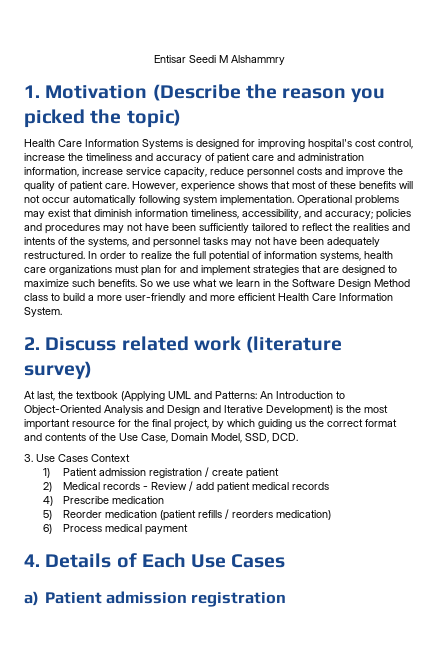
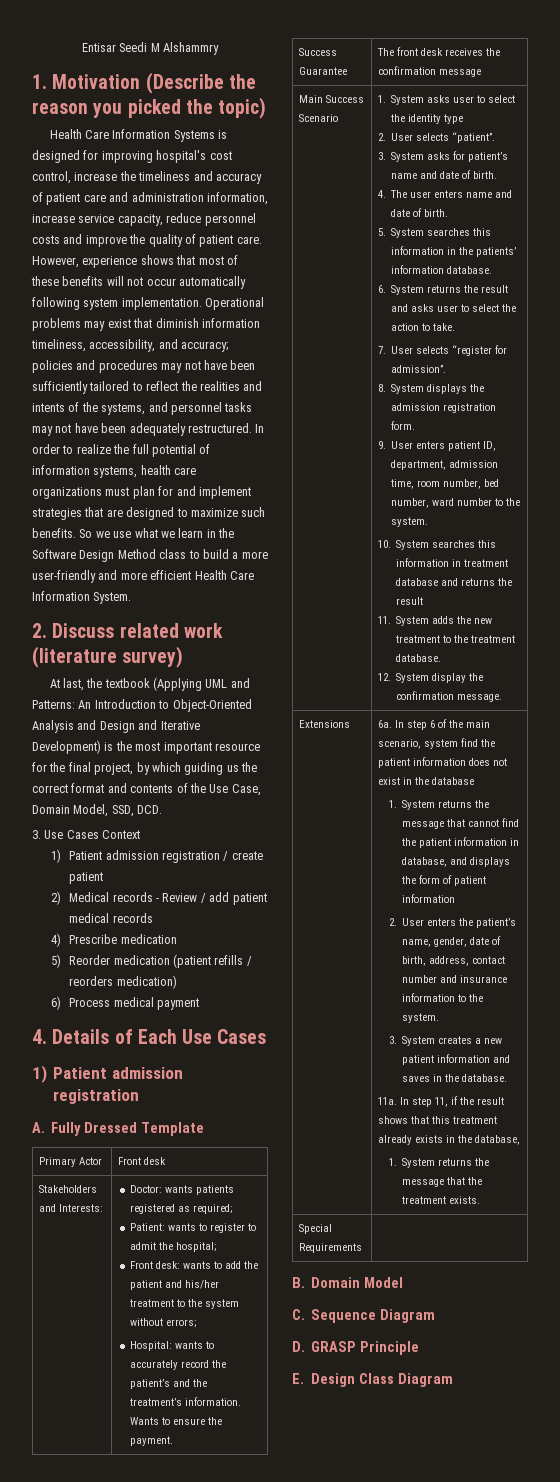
  4. Details of Each Use Cases
- a) Patient admission registration
+ 1) Patient admission registration
+ A. Fully Dressed Template
+ Primary Actor | Front desk
+ Stakeholders and Interests: | Doctor: wants patients registered as required;
+ Patient: wants to register to admit the hospital;
+ Front desk: wants to add the patient and his/her treatment to the system without errors;
+ Hospital: wants to accurately record the patient’s and the treatment’s information. Wants to ensure the payment.
+ Success Guarantee | The front desk receives the confirmation message
+ Main Success Scenario | 1. System asks user to select the identity type
+ 2. User selects “patient”.
+ 3. System asks for patient’s name and date of birth.
+ 4. The user enters name and date of birth.
+ 5. System searches this information in the patients’ information database.
+ 6. System returns the result and asks user to select the action to take.
+ 7. User selects “register for admission”.
+ 8. System displays the admission registration form.
+ 9. User enters patient ID, department, admission time, room number, bed number, ward number to the system.
+ 10. System searches this information in treatment database and returns the result
+ 11. System adds the new treatment to the treatment database.
+ 12. System display the confirmation message.
+ Extensions | 6a. In step 6 of the main scenario, system find the patient information does not exist in the database
+ 1. System returns the message that cannot find the patient information in database, and displays the form of patient information
+ 2. User enters the patient’s name, gender, date of birth, address, contact number and insurance information to the system.
+ 3. System creates a new patient information and saves in the database.
+ 11a. In step 11, if the result shows that this treatment already exists in the database,
+ 1. System returns the message that the treatment exists.
+ Special Requirements |
+ B. Domain Model
+ C. Sequence Diagram
+ D. GRASP Principle
+ E. Design Class Diagram

